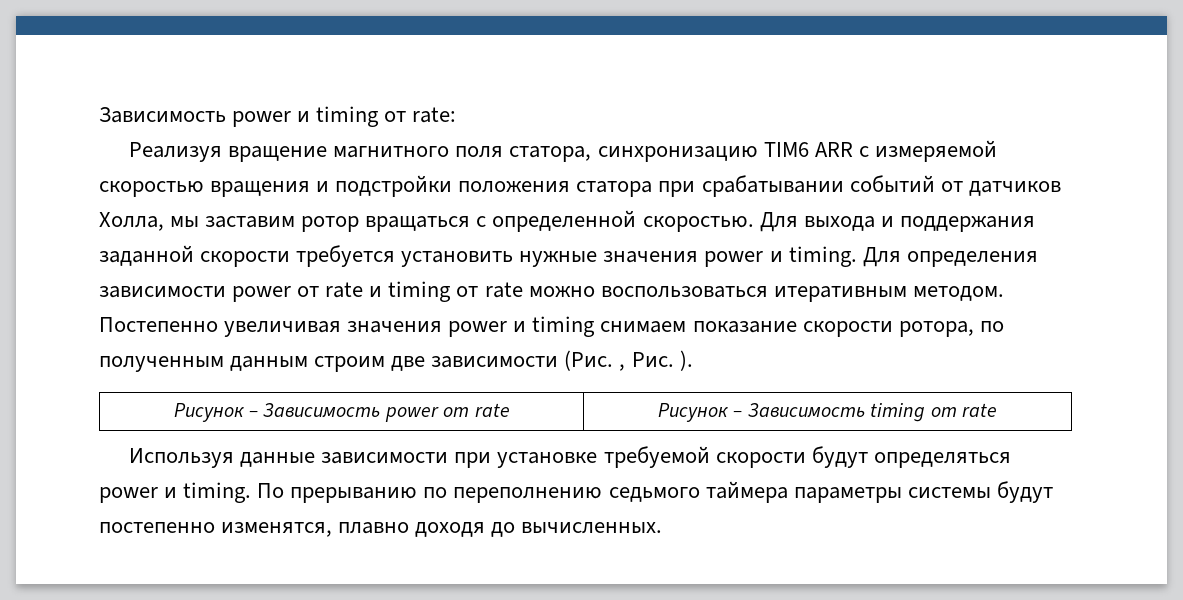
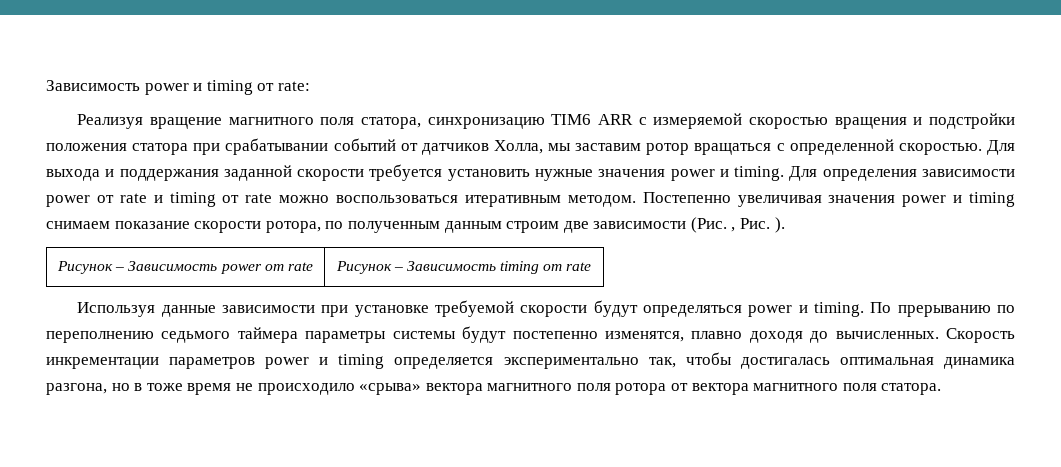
+ Скорость инкрементации параметров power и timing определяется экспериментально так, чтобы достигалась оптимальная динамика разгона, но в тоже время не происходило «срыва» вектора магнитного поля ротора от вектора магнитного поля статора.

